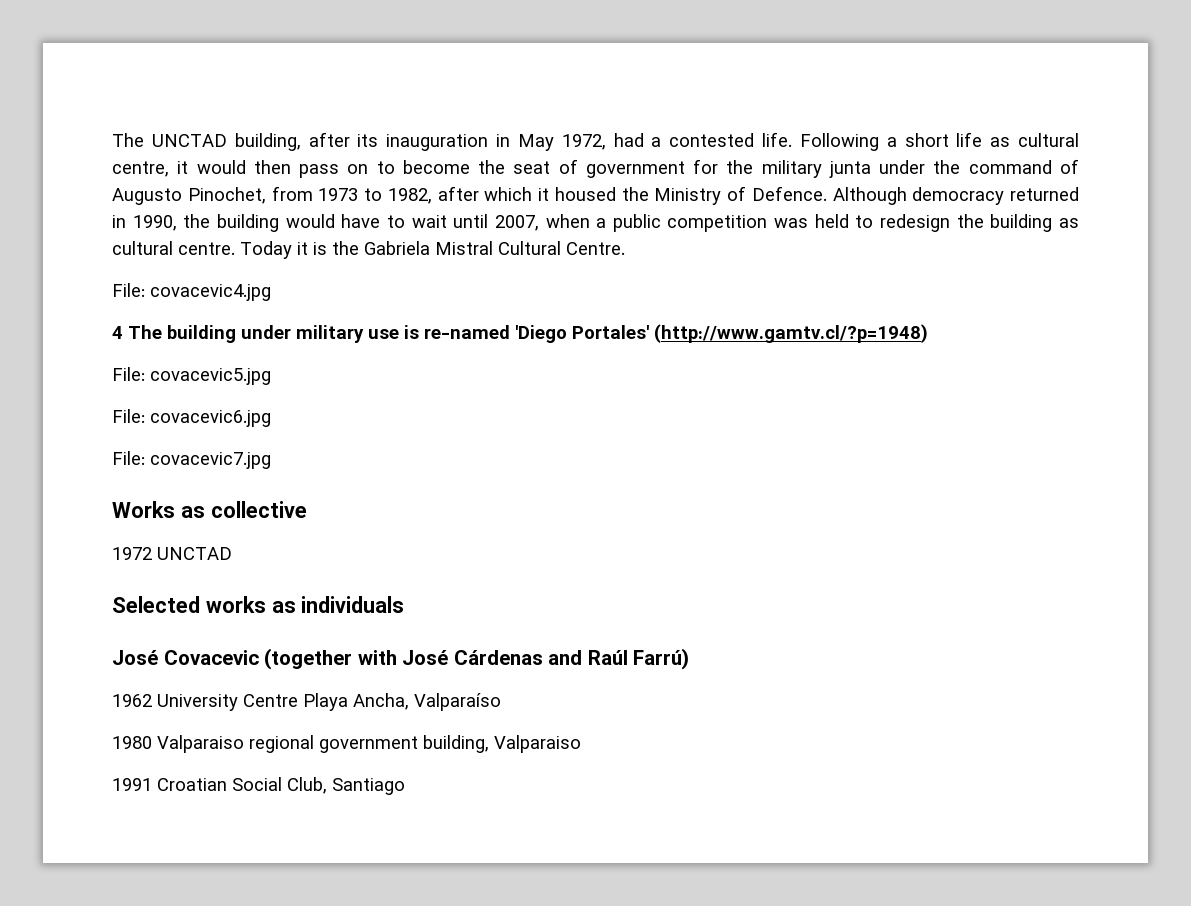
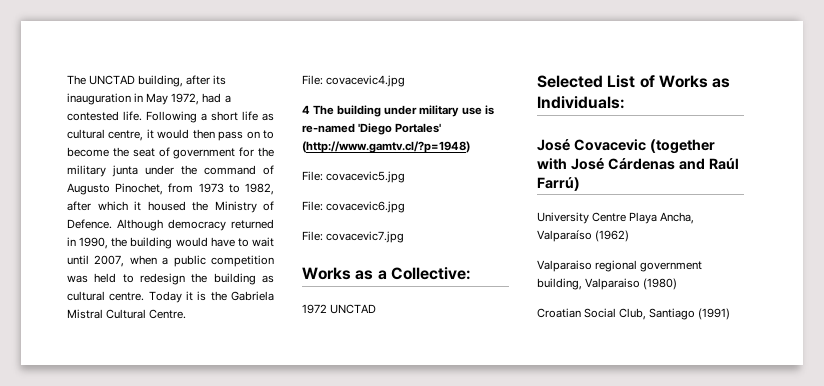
- Works as collective
+ Works as a Collective:
- Selected works as individuals
+ Selected List of Works as Individuals:
- 1962 University Centre Playa Ancha, Valparaíso
- 1980 Valparaiso regional government building, Valparaiso
- 1991 Croatian Social Club, Santiago
+ University Centre Playa Ancha, Valparaíso (1962)
+ Valparaiso regional government building, Valparaiso (1980)
+ Croatian Social Club, Santiago (1991)

